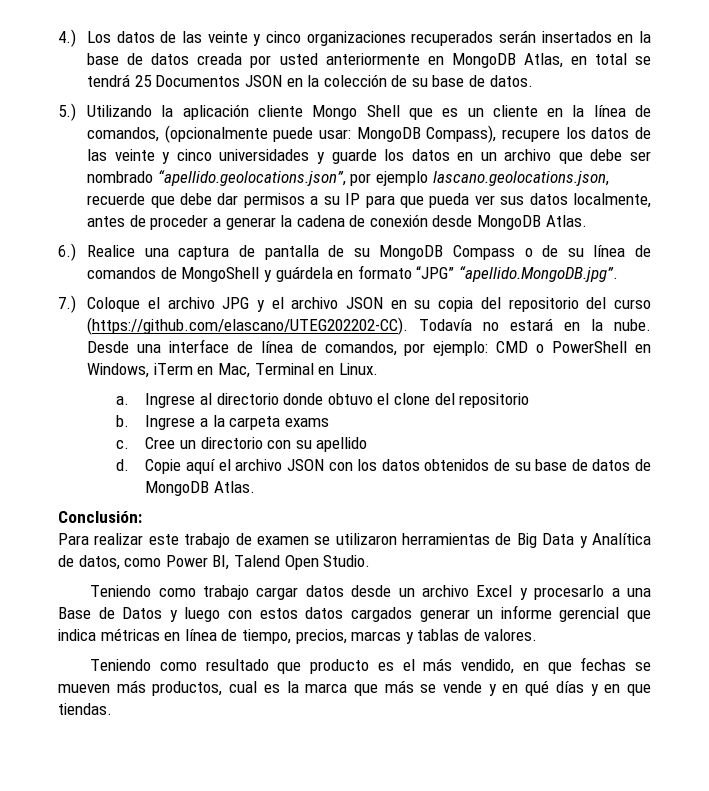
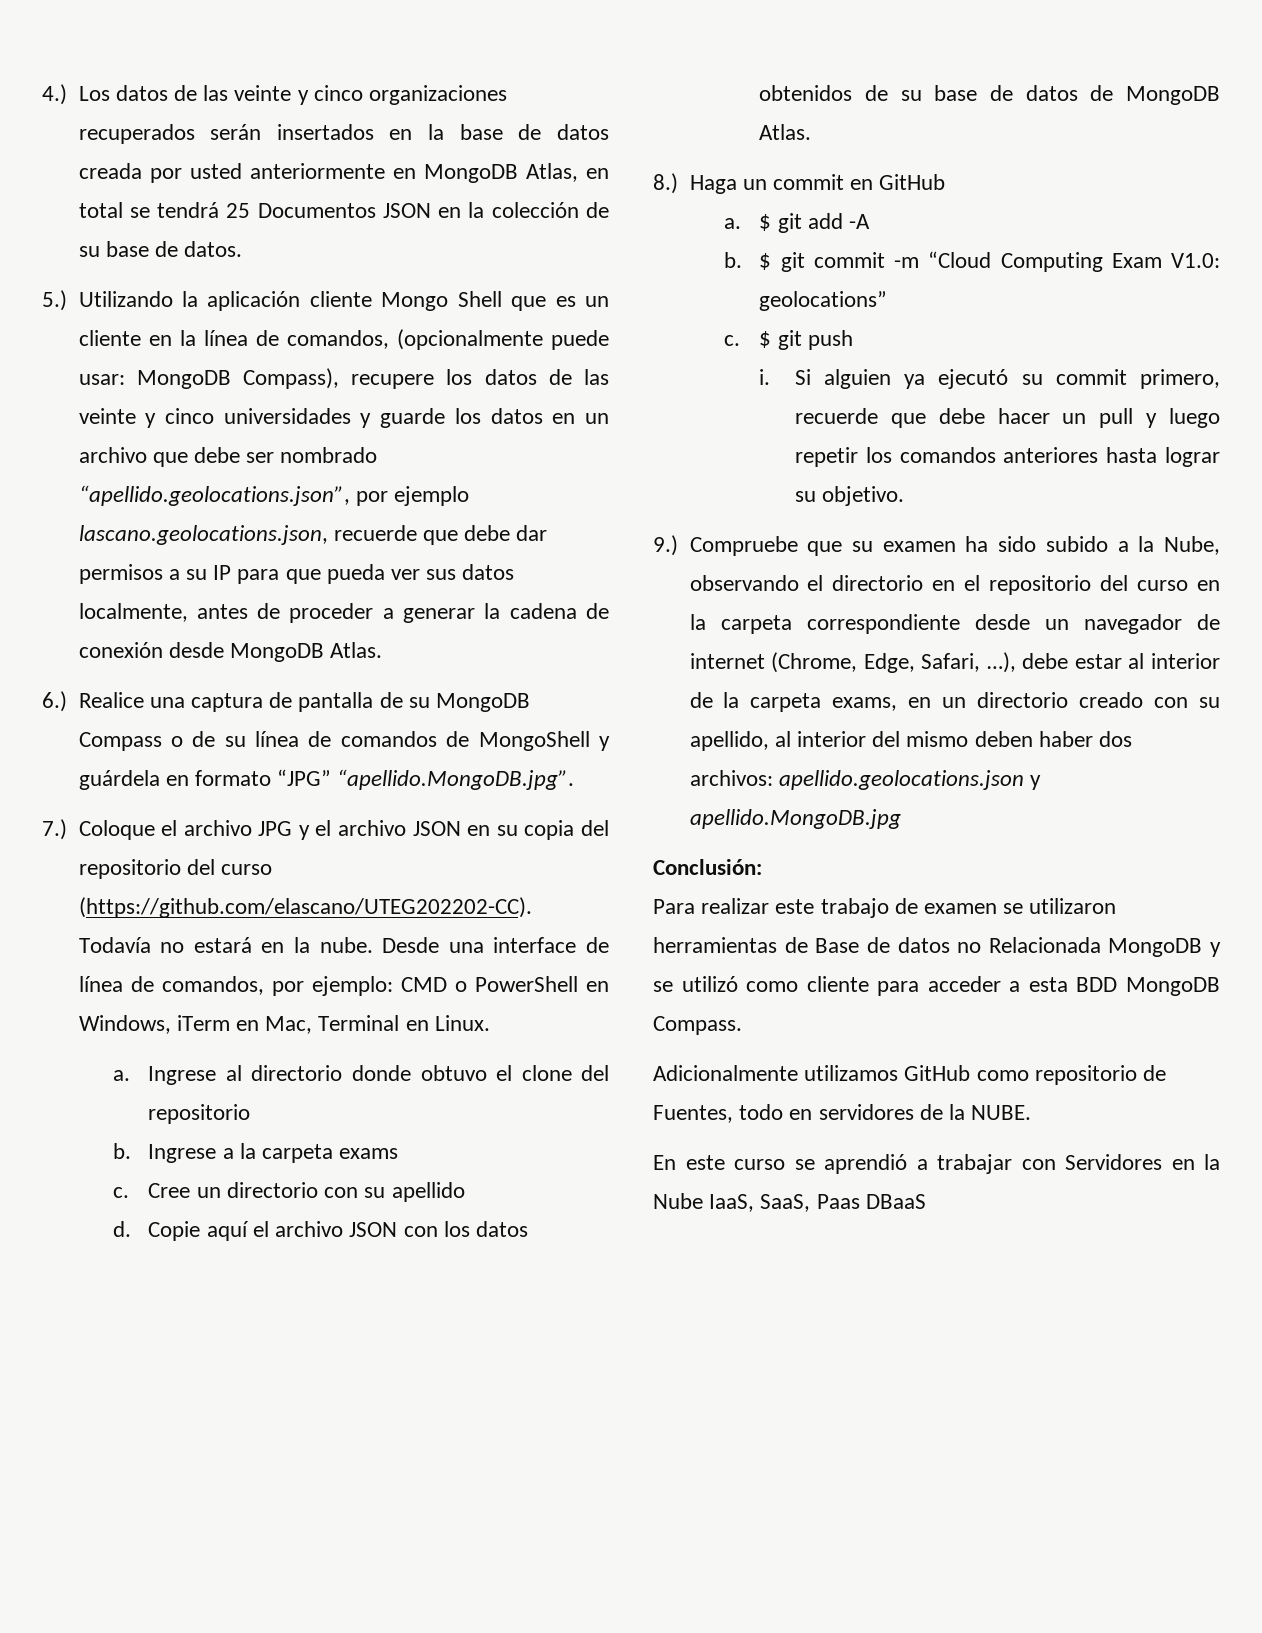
+ 8.) Haga un commit en GitHub
+ a. $ git add -A
+ b. $ git commit -m “Cloud Computing Exam V1.0: geolocations”
+ c. $ git push
+ i. Si alguien ya ejecutó su commit primero, recuerde que debe hacer un pull y luego repetir los comandos anteriores hasta lograr su objetivo.
+ 9.) Compruebe que su examen ha sido subido a la Nube, observando el directorio en el repositorio del curso en la carpeta correspondiente desde un navegador de internet (Chrome, Edge, Safari, …), debe estar al interior de la carpeta exams, en un directorio creado con su apellido, al interior del mismo deben haber dos archivos: apellido.geolocations.json y apellido.MongoDB.jpg
- Para realizar este trabajo de examen se utilizaron herramientas de Big Data y Analítica de datos, como Power BI, Talend Open Studio.
- Teniendo como trabajo cargar datos desde un archivo Excel y procesarlo a una Base de Datos y luego con estos datos cargados generar un informe gerencial que indica métricas en línea de tiempo, precios, marcas y tablas de valores.
- Teniendo como resultado que producto es el más vendido, en que fechas se mueven más productos, cual es la marca que más se vende y en qué días y en que tiendas.
+ Para realizar este trabajo de examen se utilizaron herramientas de Base de datos no Relacionada MongoDB y se utilizó como cliente para acceder a esta BDD MongoDB Compass.
+ Adicionalmente utilizamos GitHub como repositorio de Fuentes, todo en servidores de la NUBE.
+ En este curso se aprendió a trabajar con Servidores en la Nube IaaS, SaaS, Paas DBaaS

